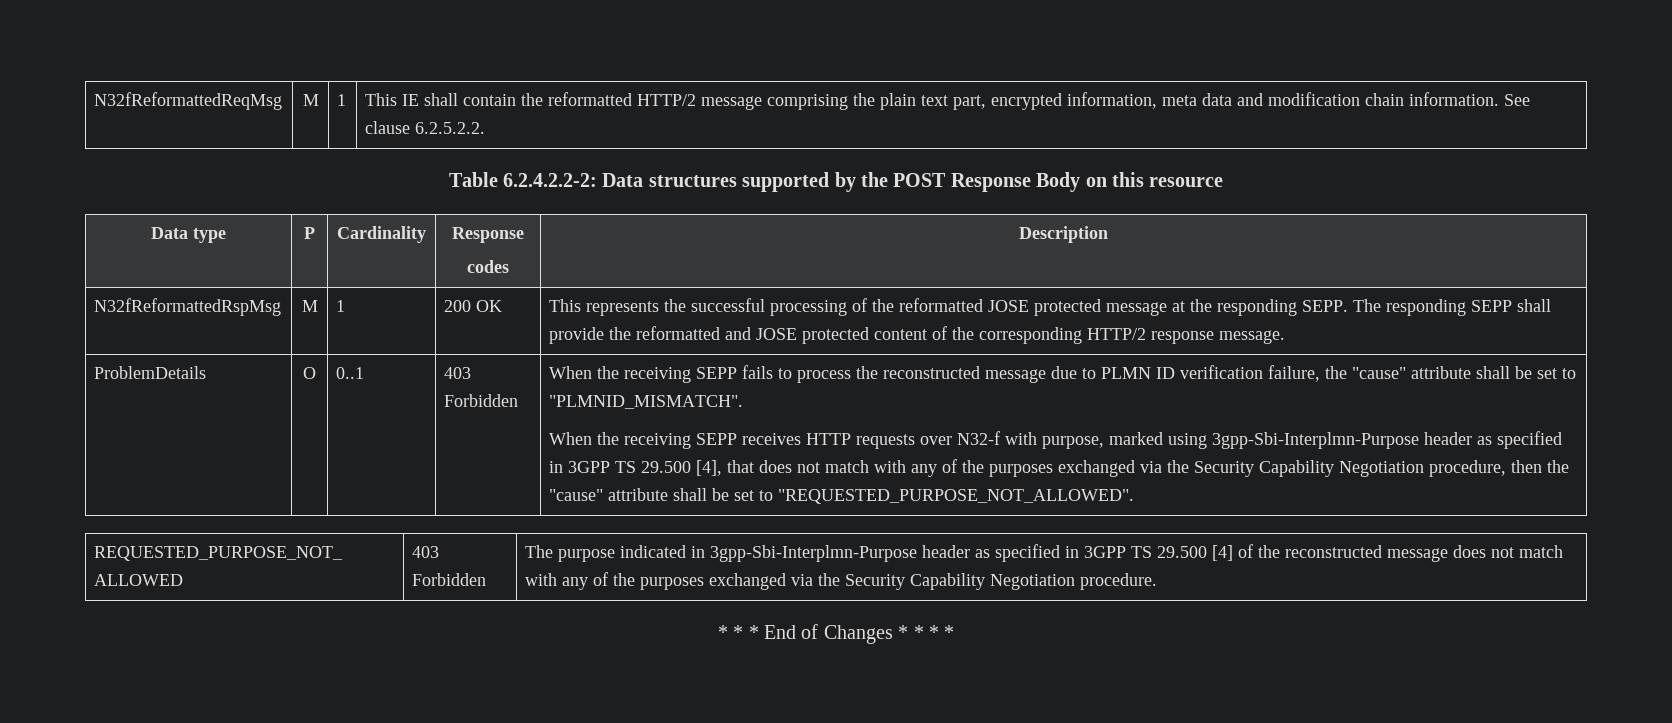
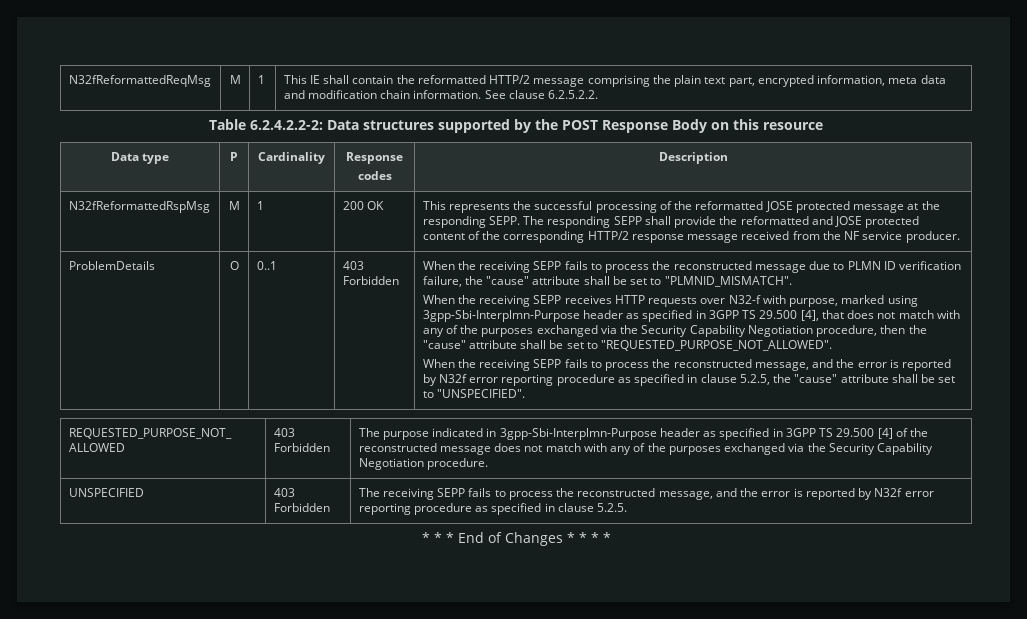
- The responding SEPP shall provide the reformatted and JOSE protected content of the corresponding HTTP/2 response message.
+ The responding SEPP shall provide the reformatted and JOSE protected content of the corresponding HTTP/2 response message received from the NF service producer.
+ When the receiving SEPP fails to process the reconstructed message, and the error is reported by N32f error reporting procedure as specified in clause 5.2.5, the "cause" attribute shall be set to "UNSPECIFIED".
+ UNSPECIFIED | 403 Forbidden | The receiving SEPP fails to process the reconstructed message, and the error is reported by N32f error reporting procedure as specified in clause 5.2.5.

